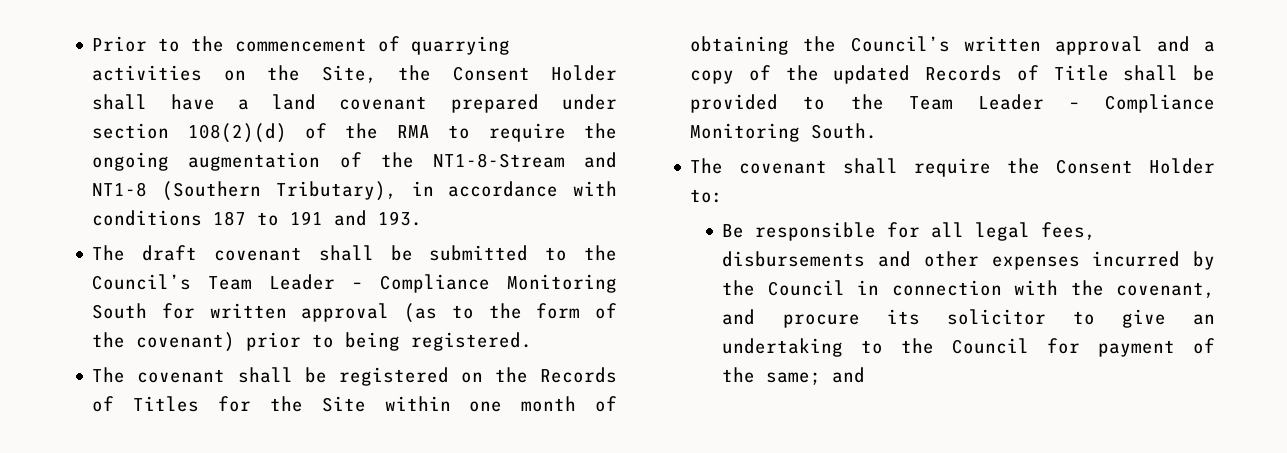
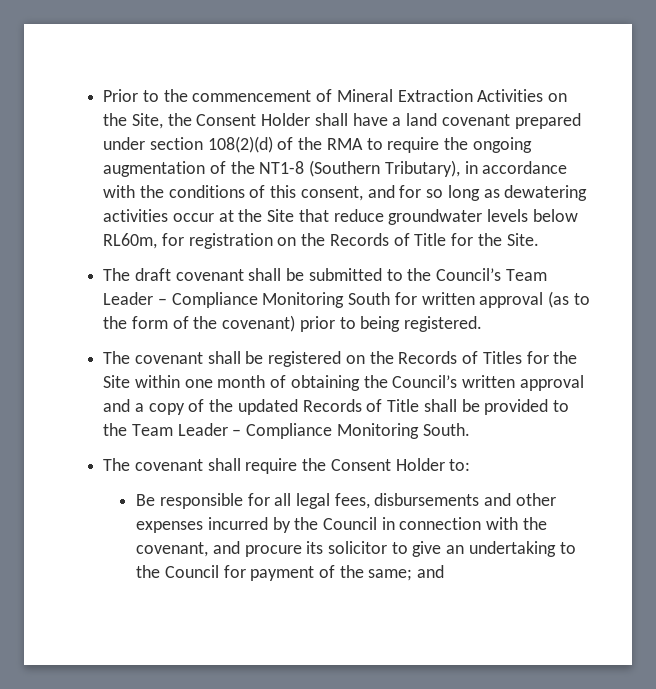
- Prior to the commencement of quarrying activities on the Site, the Consent Holder shall have a land covenant prepared under section 108(2)(d) of the RMA to require the ongoing augmentation of the NT1-8-Stream and NT1-8 (Southern Tributary), in accordance with conditions 187 to 191 and 193.
+ Prior to the commencement of Mineral Extraction Activities on the Site, the Consent Holder shall have a land covenant prepared under section 108(2)(d) of the RMA to require the ongoing augmentation of the NT1-8 (Southern Tributary), in accordance with the conditions of this consent, and for so long as dewatering activities occur at the Site that reduce groundwater levels below RL60m, for registration on the Records of Title for the Site.

